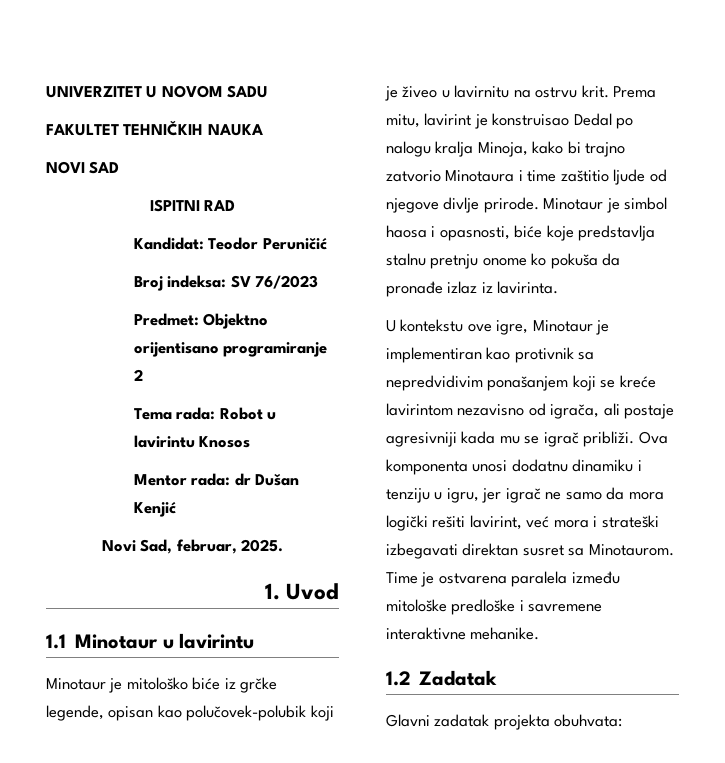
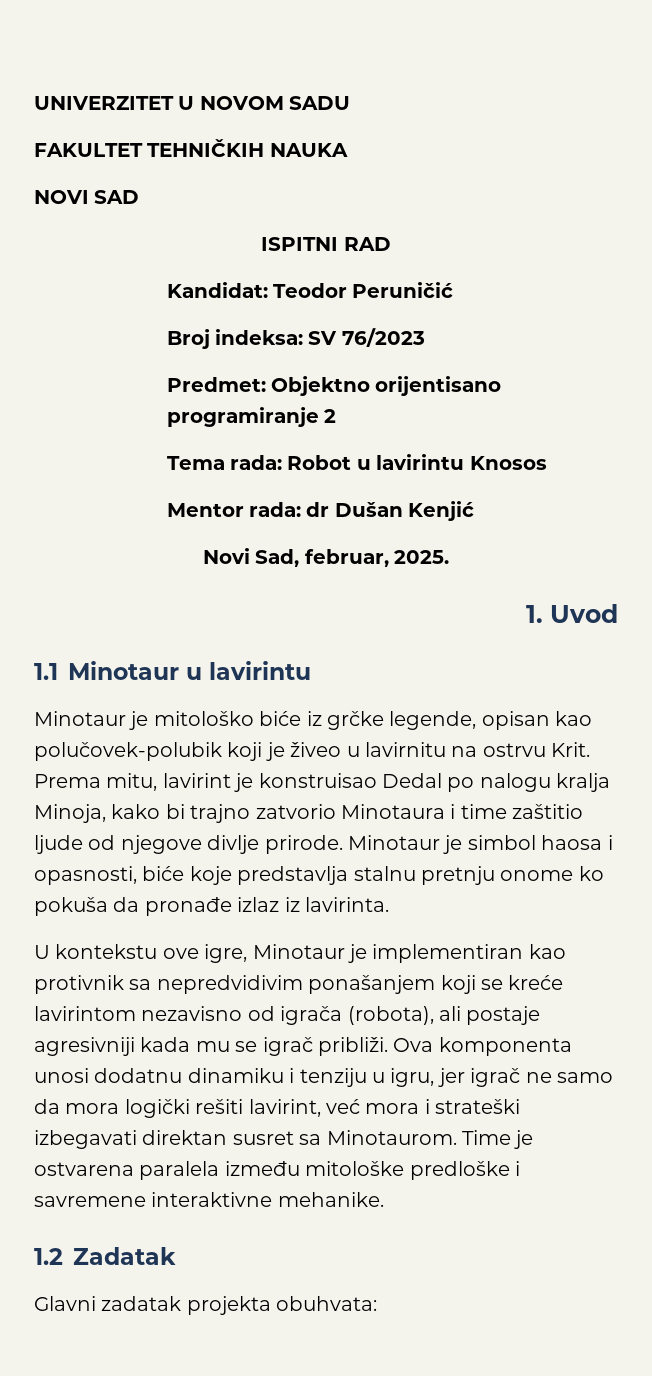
- Minotaur je mitološko biće iz grčke legende, opisan kao polučovek-polubik koji je živeo u lavirnitu na ostrvu krit.
+ Minotaur je mitološko biće iz grčke legende, opisan kao polučovek-polubik koji je živeo u lavirnitu na ostrvu Krit.
- U kontekstu ove igre, Minotaur je implementiran kao protivnik sa nepredvidivim ponašanjem koji se kreće lavirintom nezavisno od igrača, ali postaje agresivniji kada mu se igrač približi.
+ U kontekstu ove igre, Minotaur je implementiran kao protivnik sa nepredvidivim ponašanjem koji se kreće lavirintom nezavisno od igrača (robota), ali postaje agresivniji kada mu se igrač približi.

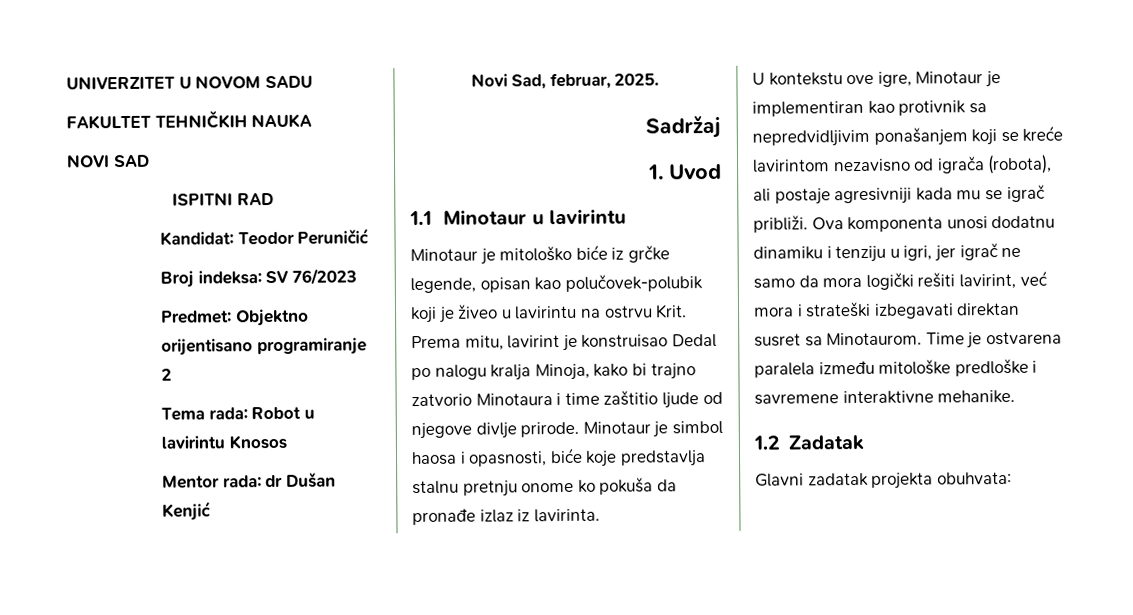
+ Sadržaj
- Minotaur je mitološko biće iz grčke legende, opisan kao polučovek-polubik koji je živeo u lavirnitu na ostrvu Krit.
+ Minotaur je mitološko biće iz grčke legende, opisan kao polučovek-polubik koji je živeo u lavirintu na ostrvu Krit.
- U kontekstu ove igre, Minotaur je implementiran kao protivnik sa nepredvidivim ponašanjem koji se kreće lavirintom nezavisno od igrača (robota), ali postaje agresivniji kada mu se igrač približi.
+ U kontekstu ove igre, Minotaur je implementiran kao protivnik sa nepredvidljivim ponašanjem koji se kreće lavirintom nezavisno od igrača (robota), ali postaje agresivniji kada mu se igrač približi.
- Ova komponenta unosi dodatnu dinamiku i tenziju u igru, jer igrač ne samo da mora logički rešiti lavirint, već mora i strateški izbegavati direktan susret sa Minotaurom.
+ Ova komponenta unosi dodatnu dinamiku i tenziju u igri, jer igrač ne samo da mora logički rešiti lavirint, već mora i strateški izbegavati direktan susret sa Minotaurom.

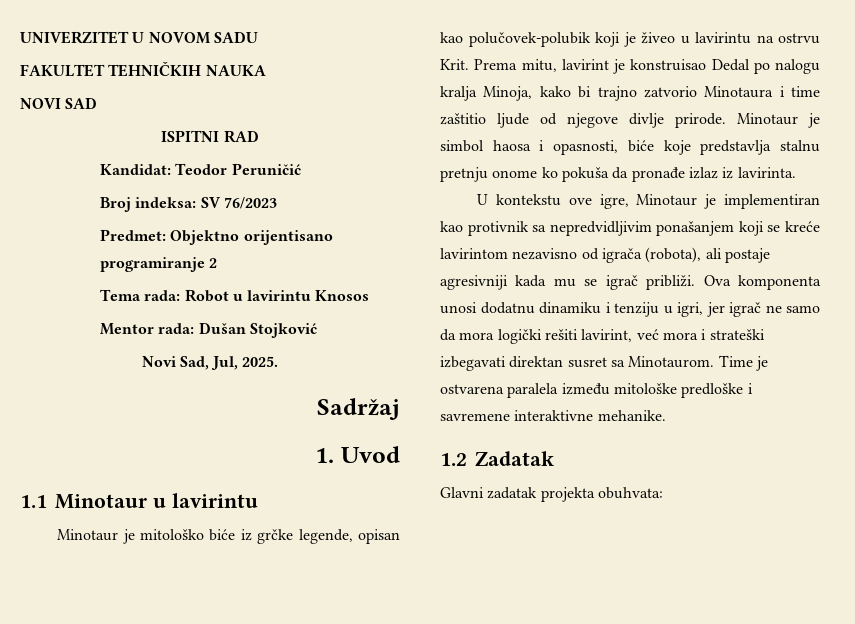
- Mentor rada: dr Dušan Kenjić
+ Mentor rada: Dušan Stojković
- Novi Sad, februar, 2025.
+ Novi Sad, Jul, 2025.

